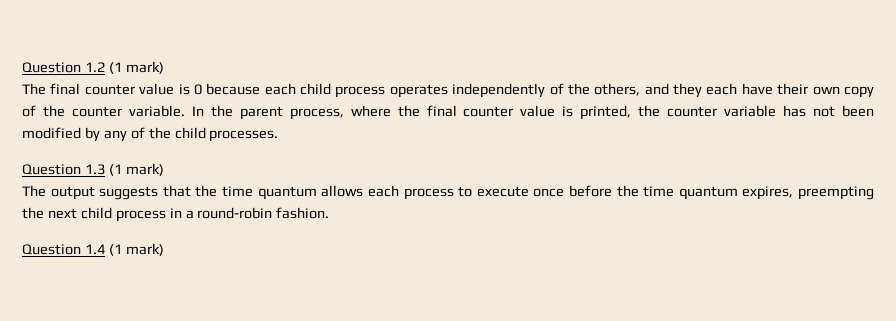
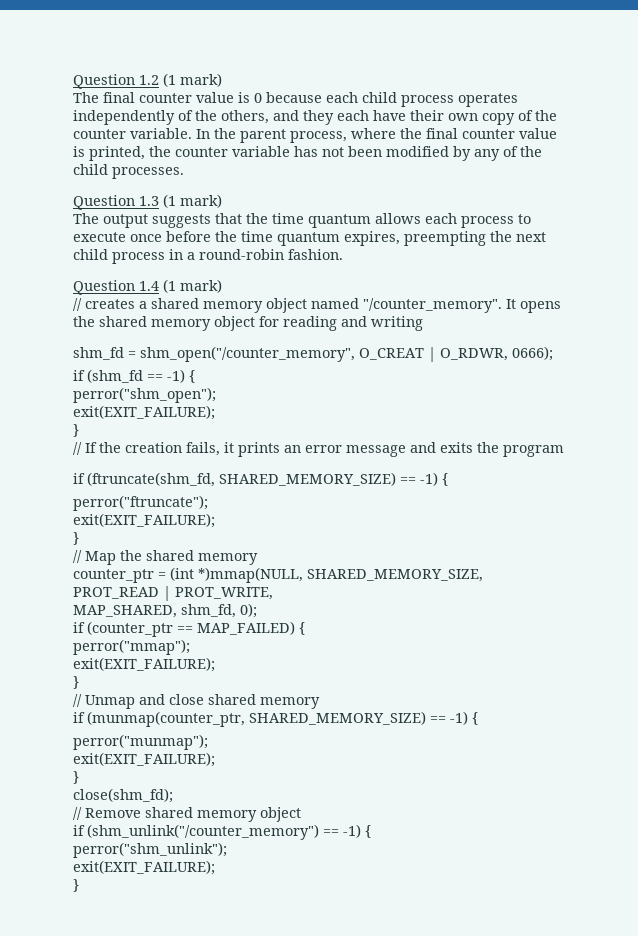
+ // creates a shared memory object named "/counter_memory". It opens the shared memory object for reading and writing
+ shm_fd = shm_open("/counter_memory", O_CREAT | O_RDWR, 0666);
+ if (shm_fd == -1) {
+ perror("shm_open");
+ exit(EXIT_FAILURE);
+ }
+ // If the creation fails, it prints an error message and exits the program
+ if (ftruncate(shm_fd, SHARED_MEMORY_SIZE) == -1) {
+ perror("ftruncate");
+ exit(EXIT_FAILURE);
+ }
+ // Map the shared memory
+ counter_ptr = (int *)mmap(NULL, SHARED_MEMORY_SIZE, PROT_READ | PROT_WRITE,
+ MAP_SHARED, shm_fd, 0);
+ if (counter_ptr == MAP_FAILED) {
+ perror("mmap");
+ exit(EXIT_FAILURE);
+ }
+ // Unmap and close shared memory
+ if (munmap(counter_ptr, SHARED_MEMORY_SIZE) == -1) {
+ perror("munmap");
+ exit(EXIT_FAILURE);
+ }
+ close(shm_fd);
+ // Remove shared memory object
+ if (shm_unlink("/counter_memory") == -1) {
+ perror("shm_unlink");
+ exit(EXIT_FAILURE);
+ }

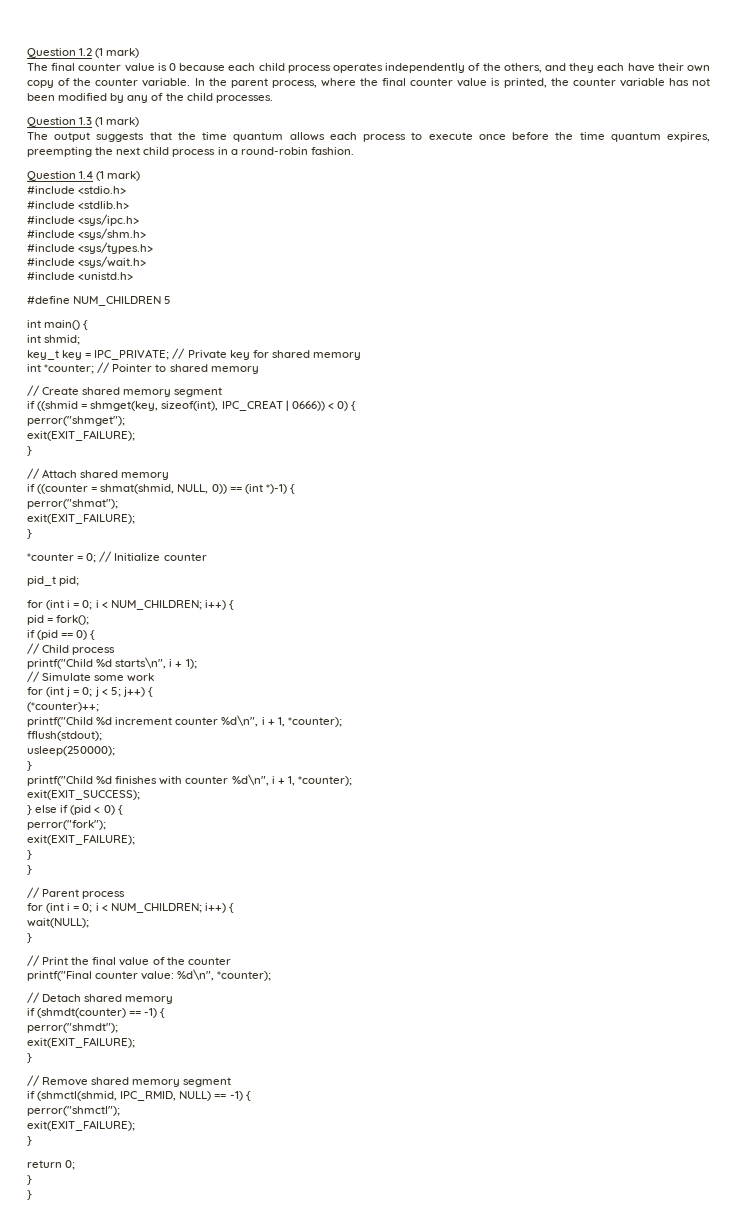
- // creates a shared memory object named "/counter_memory". It opens the shared memory object for reading and writing
- shm_fd = shm_open("/counter_memory", O_CREAT | O_RDWR, 0666);
- if (shm_fd == -1) {
- perror("shm_open");
+ #include <stdio.h>
+ #include <stdlib.h>
+ #include <sys/ipc.h>
+ #include <sys/shm.h>
+ #include <sys/types.h>
+ #include <sys/wait.h>
+ #include <unistd.h>
+ #define NUM_CHILDREN 5
+ int main() {
+ int shmid;
+ key_t key = IPC_PRIVATE; // Private key for shared memory
+ int *counter; // Pointer to shared memory
+ // Create shared memory segment
+ if ((shmid = shmget(key, sizeof(int), IPC_CREAT | 0666)) < 0) {
+ perror("shmget");
  exit(EXIT_FAILURE);
  }
- // If the creation fails, it prints an error message and exits the program
- if (ftruncate(shm_fd, SHARED_MEMORY_SIZE) == -1) {
- perror("ftruncate");
+ // Attach shared memory
+ if ((counter = shmat(shmid, NULL, 0)) == (int *)-1) {
+ perror("shmat");
  exit(EXIT_FAILURE);
  }
- // Map the shared memory
- counter_ptr = (int *)mmap(NULL, SHARED_MEMORY_SIZE, PROT_READ | PROT_WRITE,
- MAP_SHARED, shm_fd, 0);
- if (counter_ptr == MAP_FAILED) {
- perror("mmap");
+ *counter = 0; // Initialize counter
+ pid_t pid;
+ for (int i = 0; i < NUM_CHILDREN; i++) {
+ pid = fork();
+ if (pid == 0) {
+ // Child process
+ printf("Child %d starts\n", i + 1);
+ // Simulate some work
+ for (int j = 0; j < 5; j++) {
+ (*counter)++;
+ printf("Child %d increment counter %d\n", i + 1, *counter);
+ fflush(stdout);
+ usleep(250000);
+ }
+ printf("Child %d finishes with counter %d\n", i + 1, *counter);
+ exit(EXIT_SUCCESS);
+ } else if (pid < 0) {
+ perror("fork");
  exit(EXIT_FAILURE);
  }
- // Unmap and close shared memory
- if (munmap(counter_ptr, SHARED_MEMORY_SIZE) == -1) {
- perror("munmap");
+ }
+ // Parent process
+ for (int i = 0; i < NUM_CHILDREN; i++) {
+ wait(NULL);
+ }
+ // Print the final value of the counter
+ printf("Final counter value: %d\n", *counter);
+ // Detach shared memory
+ if (shmdt(counter) == -1) {
+ perror("shmdt");
  exit(EXIT_FAILURE);
  }
- close(shm_fd);
- // Remove shared memory object
- if (shm_unlink("/counter_memory") == -1) {
- perror("shm_unlink");
+ // Remove shared memory segment
+ if (shmctl(shmid, IPC_RMID, NULL) == -1) {
+ perror("shmctl");
  exit(EXIT_FAILURE);
+ }
+ return 0;
+ }

